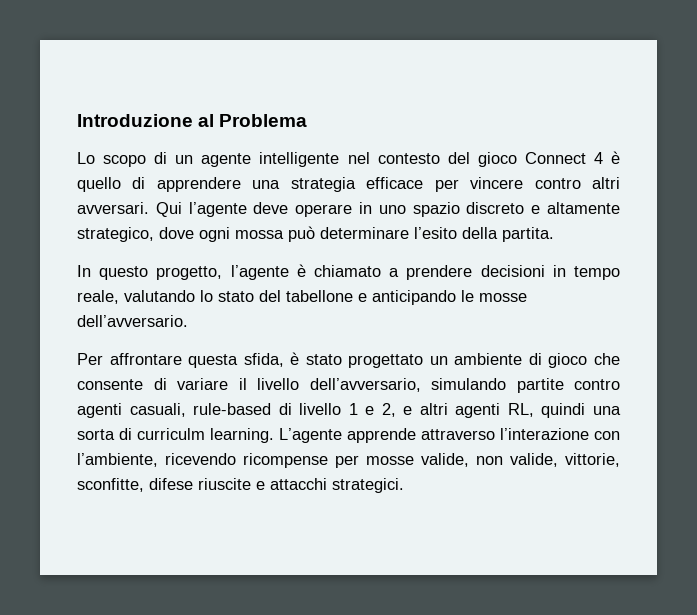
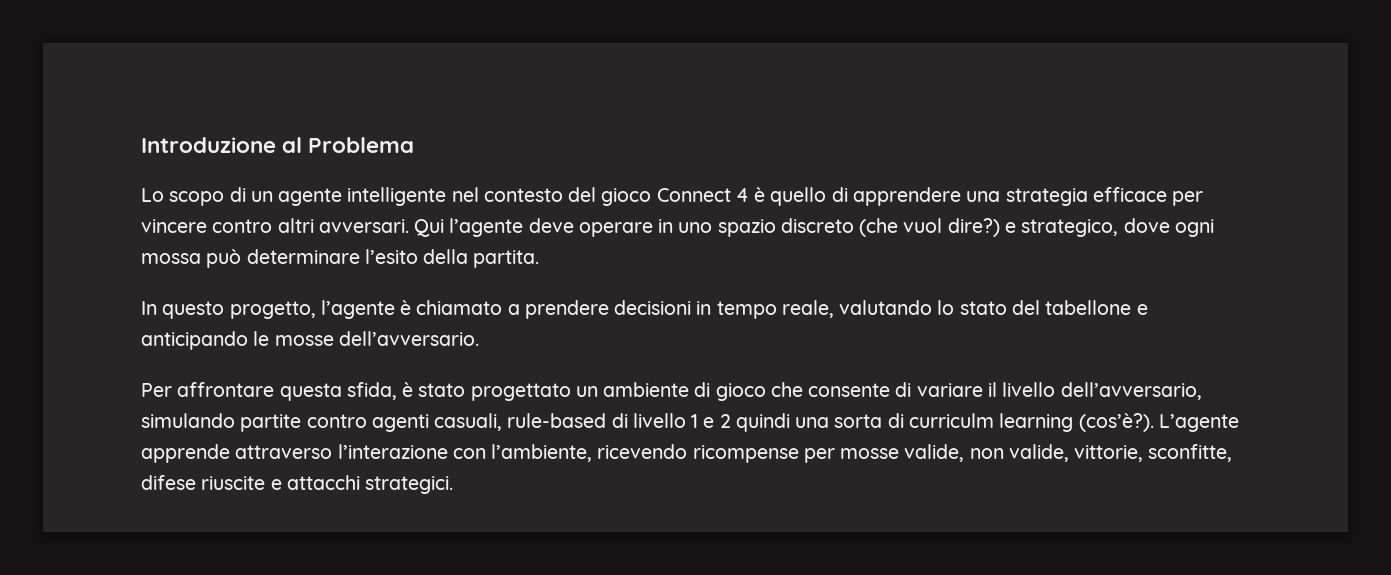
- Qui l’agente deve operare in uno spazio discreto e altamente strategico, dove ogni mossa può determinare l’esito della partita.
+ Qui l’agente deve operare in uno spazio discreto (che vuol dire?) e strategico, dove ogni mossa può determinare l’esito della partita.
- Per affrontare questa sfida, è stato progettato un ambiente di gioco che consente di variare il livello dell’avversario, simulando partite contro agenti casuali, rule-based di livello 1 e 2, e altri agenti RL, quindi una sorta di curriculm learning.
+ Per affrontare questa sfida, è stato progettato un ambiente di gioco che consente di variare il livello dell’avversario, simulando partite contro agenti casuali, rule-based di livello 1 e 2 quindi una sorta di curriculm learning (cos’è?).

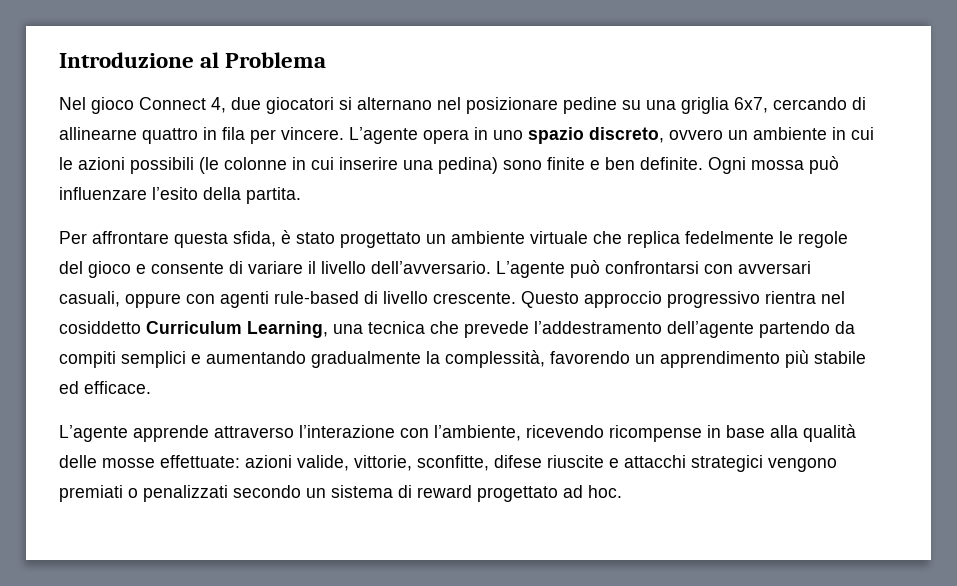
- Lo scopo di un agente intelligente nel contesto del gioco Connect 4 è quello di apprendere una strategia efficace per vincere contro altri avversari. Qui l’agente deve operare in uno spazio discreto (che vuol dire?) e strategico, dove ogni mossa può determinare l’esito della partita.
+ Nel gioco Connect 4, due giocatori si alternano nel posizionare pedine su una griglia 6x7, cercando di allinearne quattro in fila per vincere. L’agente opera in uno spazio discreto, ovvero un ambiente in cui le azioni possibili (le colonne in cui inserire una pedina) sono finite e ben definite. Ogni mossa può influenzare l’esito della partita.
- In questo progetto, l’agente è chiamato a prendere decisioni in tempo reale, valutando lo stato del tabellone e anticipando le mosse dell’avversario.
- Per affrontare questa sfida, è stato progettato un ambiente di gioco che consente di variare il livello dell’avversario, simulando partite contro agenti casuali, rule-based di livello 1 e 2 quindi una sorta di curriculm learning (cos’è?). L’agente apprende attraverso l’interazione con l’ambiente, ricevendo ricompense per mosse valide, non valide, vittorie, sconfitte, difese riuscite e attacchi strategici.
+ Per affrontare questa sfida, è stato progettato un ambiente virtuale che replica fedelmente le regole del gioco e consente di variare il livello dell’avversario. L’agente può confrontarsi con avversari casuali, oppure con agenti rule-based di livello crescente. Questo approccio progressivo rientra nel cosiddetto Curriculum Learning, una tecnica che prevede l’addestramento dell’agente partendo da compiti semplici e aumentando gradualmente la complessità, favorendo un apprendimento più stabile ed efficace.
+ L’agente apprende attraverso l’interazione con l’ambiente, ricevendo ricompense in base alla qualità delle mosse effettuate: azioni valide, vittorie, sconfitte, difese riuscite e attacchi strategici vengono premiati o penalizzati secondo un sistema di reward progettato ad hoc.

